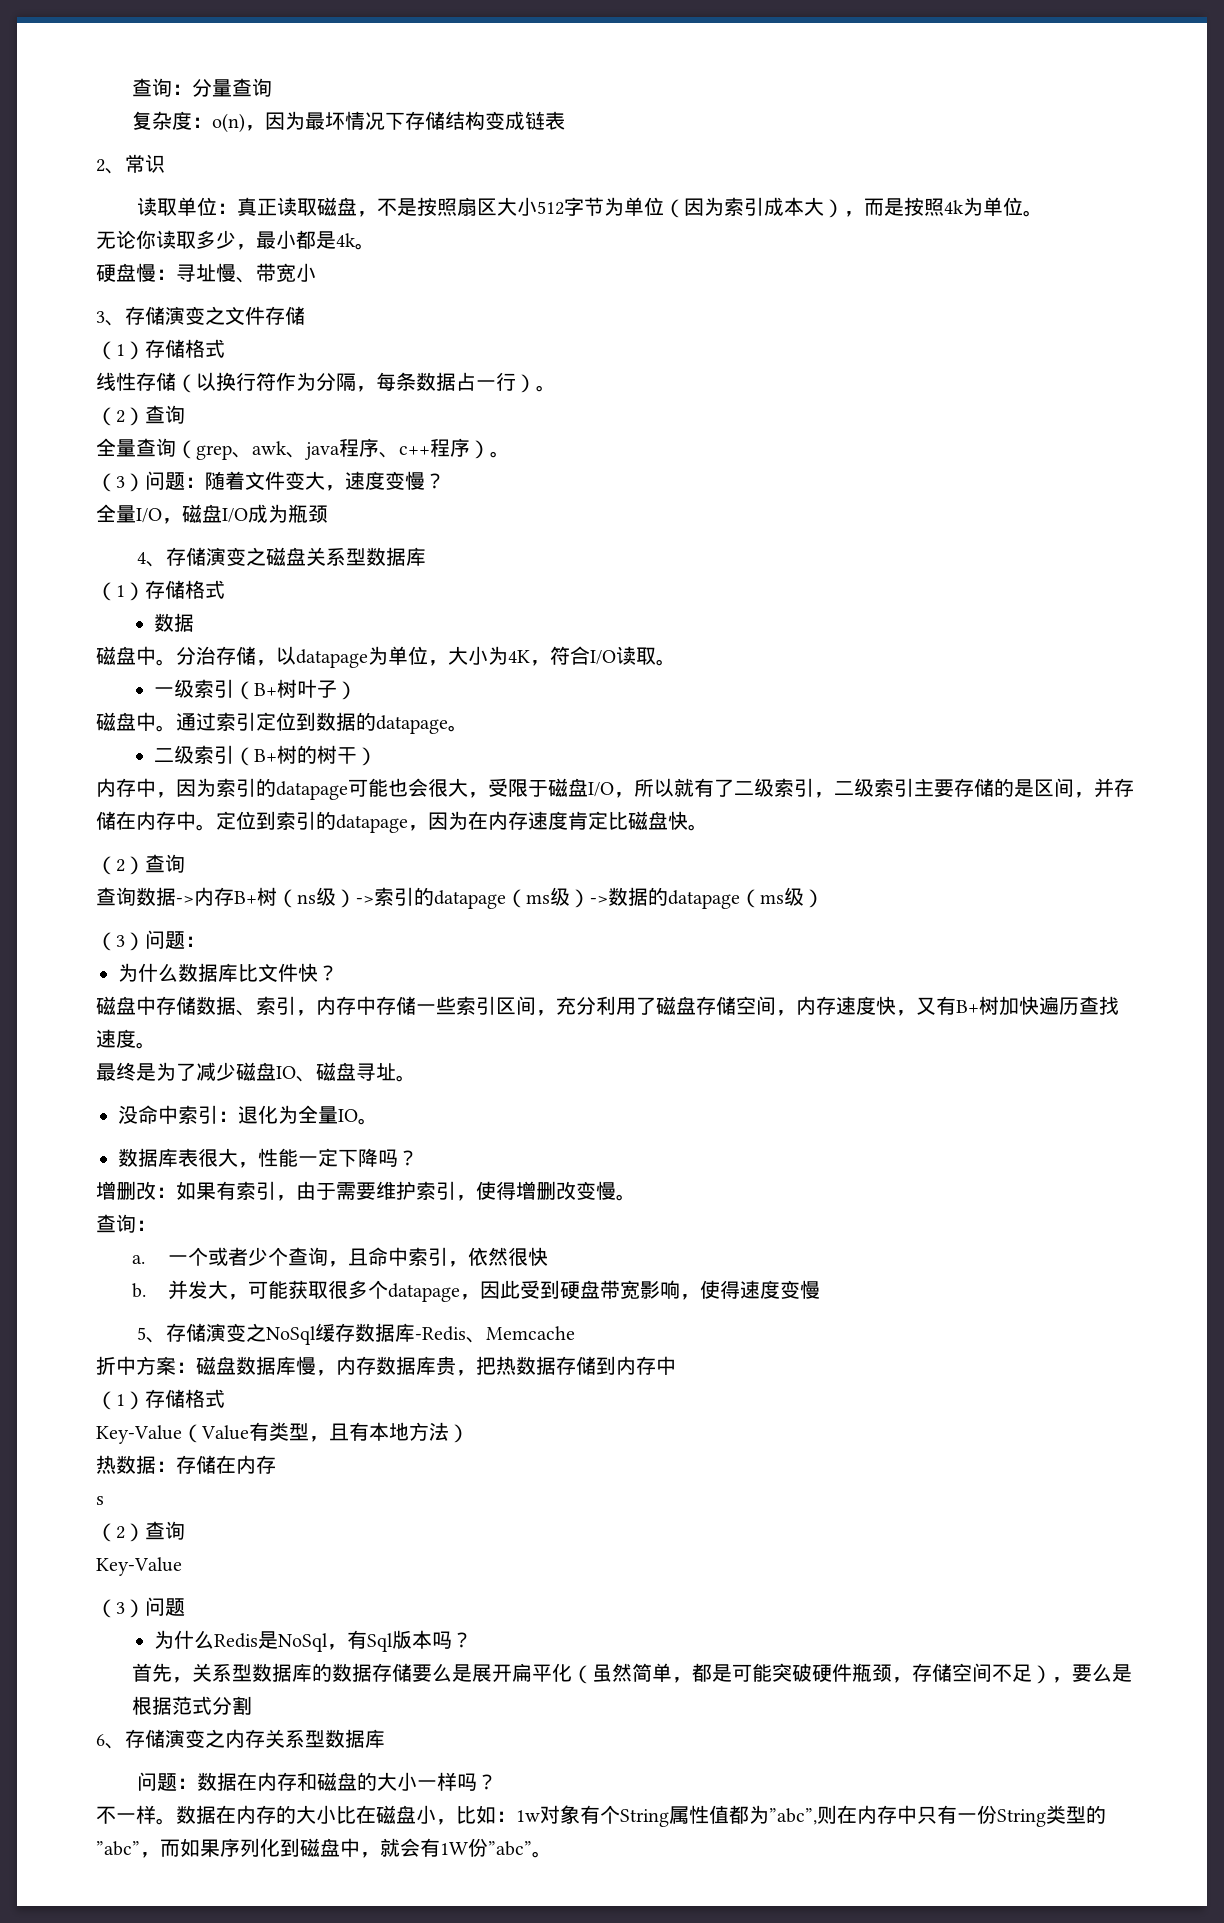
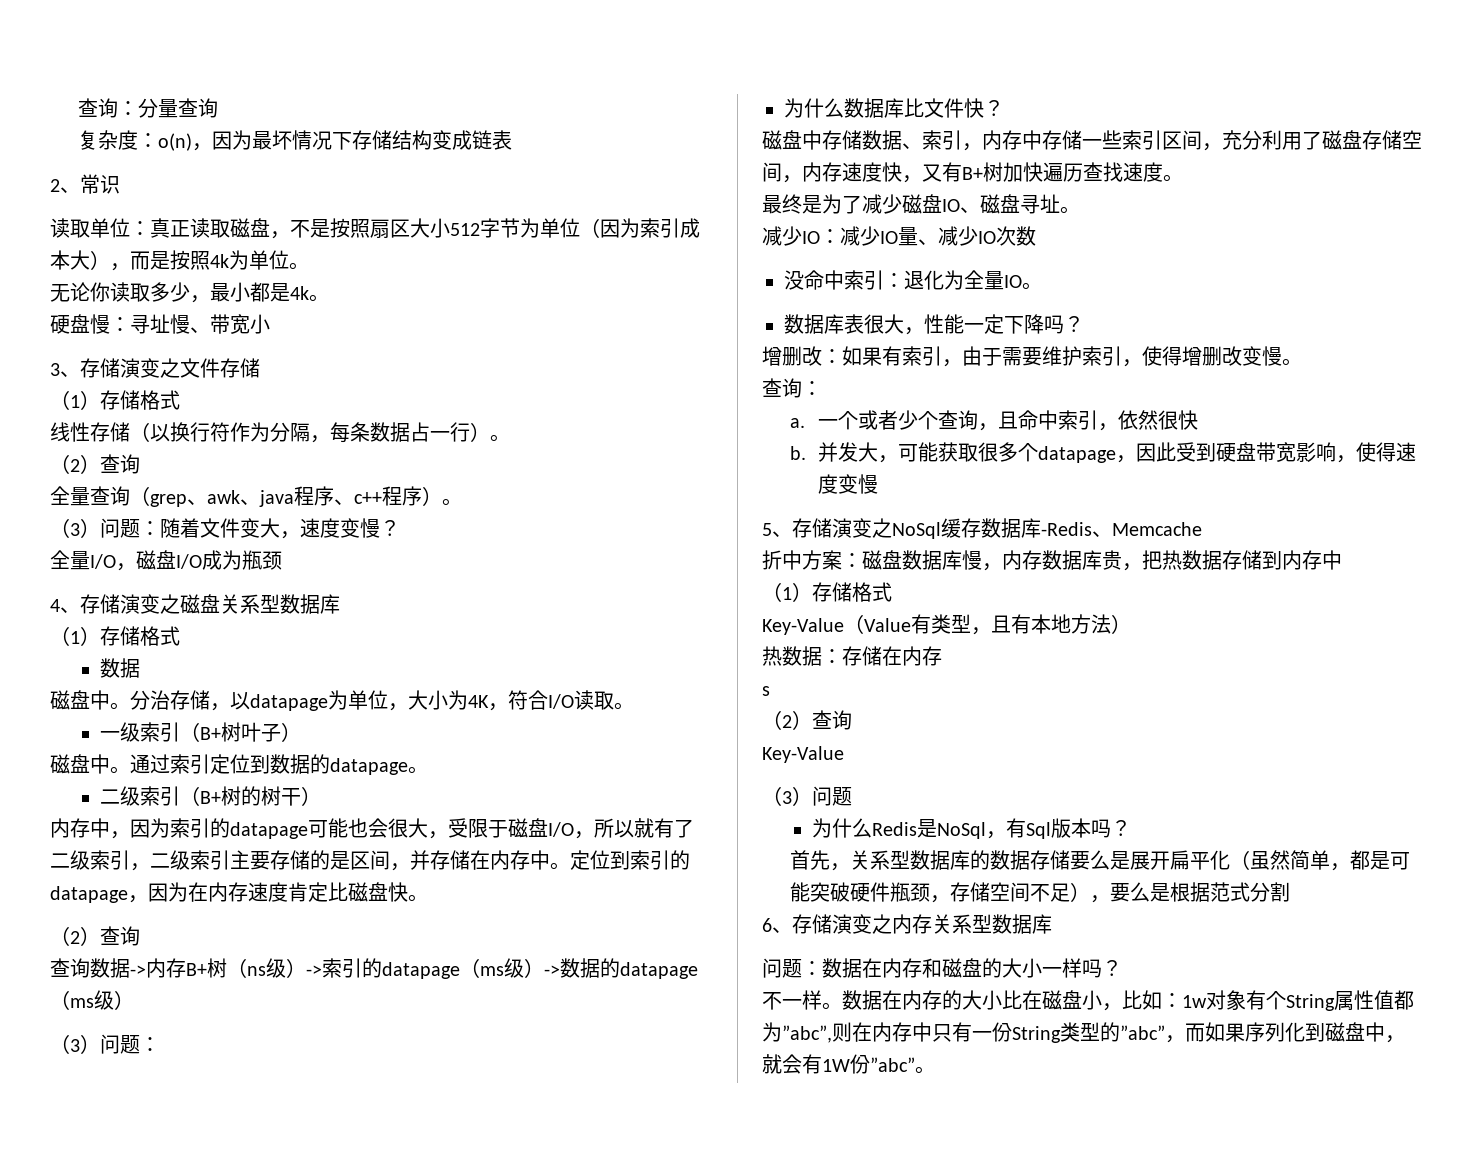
+ 减少IO：减少IO量、减少IO次数

